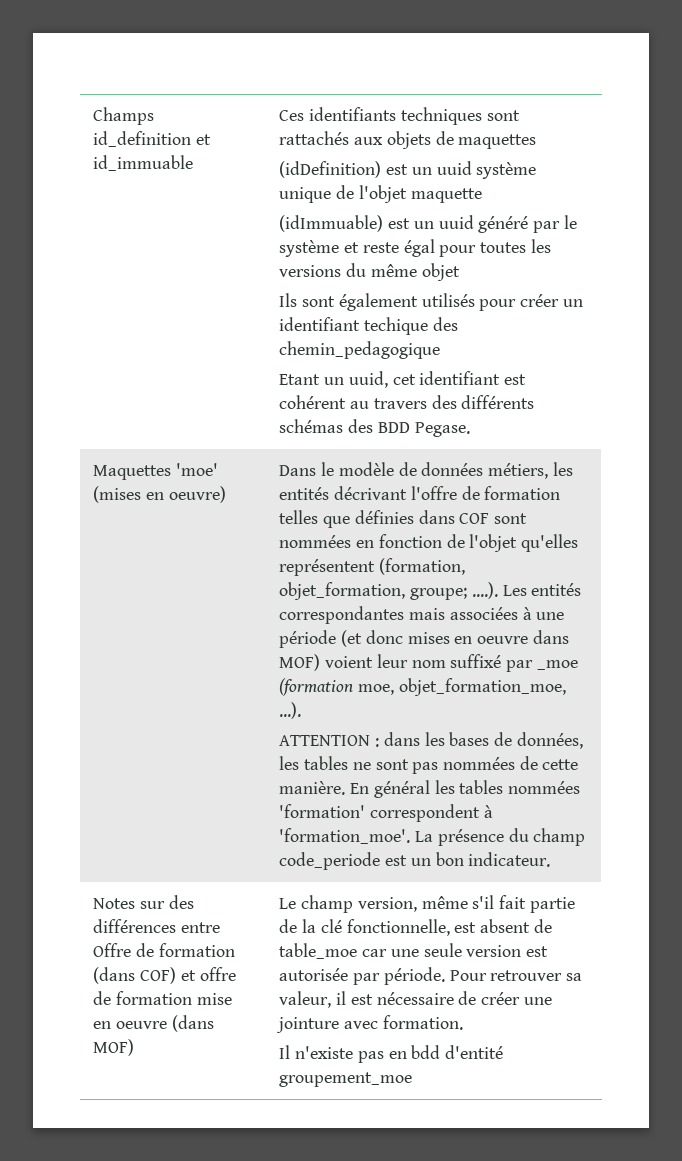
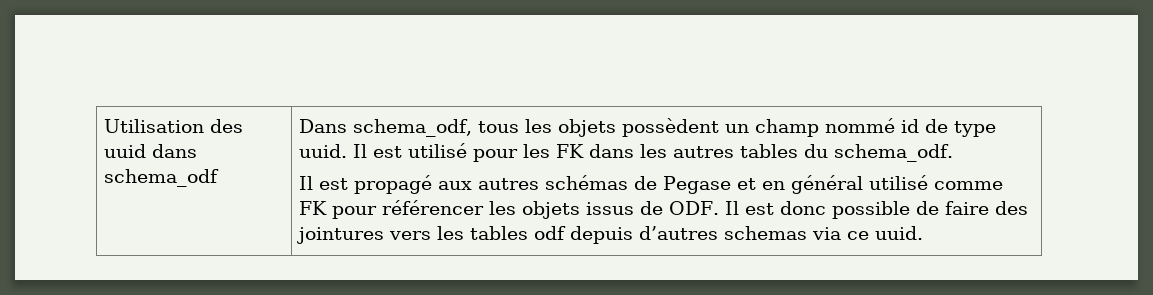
- Champs id_definition et id_immuable | Ces identifiants techniques sont rattachés aux objets de maquettes
- (idDefinition) est un uuid système unique de l'objet maquette
- (idImmuable) est un uuid généré par le système et reste égal pour toutes les versions du même objet
- Ils sont également utilisés pour créer un identifiant techique des chemin_pedagogique
- Etant un uuid, cet identifiant est cohérent au travers des différents schémas des BDD Pegase.
- Maquettes 'moe' (mises en oeuvre) | Dans le modèle de données métiers, les entités décrivant l'offre de formation telles que définies dans COF sont nommées en fonction de l'objet qu'elles représentent (formation, objet_formation, groupe; ....). Les entités correspondantes mais associées à une période (et donc mises en oeuvre dans MOF) voient leur nom suffixé par _moe (formation moe, objet_formation_moe, ...).
- ATTENTION : dans les bases de données, les tables ne sont pas nommées de cette manière. En général les tables nommées 'formation' correspondent à 'formation_moe'. La présence du champ code_periode est un bon indicateur.
- Notes sur des différences entre Offre de formation (dans COF) et offre de formation mise en oeuvre (dans MOF) | Le champ version, même s'il fait partie de la clé fonctionnelle, est absent de table_moe car une seule version est autorisée par période. Pour retrouver sa valeur, il est nécessaire de créer une jointure avec formation.
- Il n'existe pas en bdd d'entité groupement_moe
+ Utilisation des uuid dans schema_odf | Dans schema_odf, tous les objets possèdent un champ nommé id de type uuid. Il est utilisé pour les FK dans les autres tables du schema_odf.
+ Il est propagé aux autres schémas de Pegase et en général utilisé comme FK pour référencer les objets issus de ODF. Il est donc possible de faire des jointures vers les tables odf depuis d’autres schemas via ce uuid.

